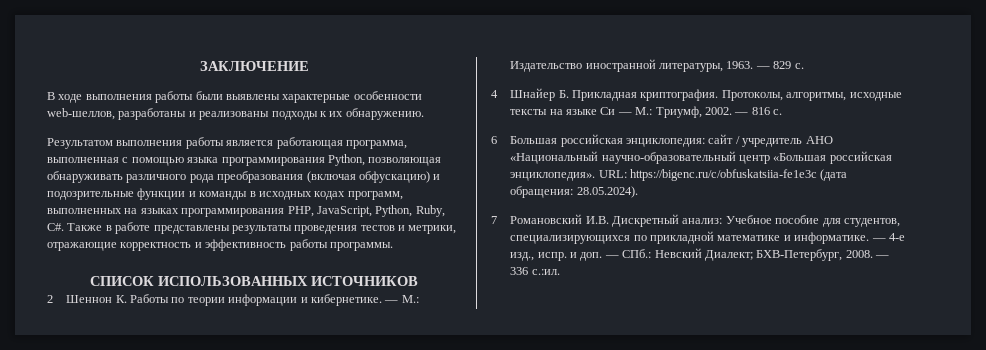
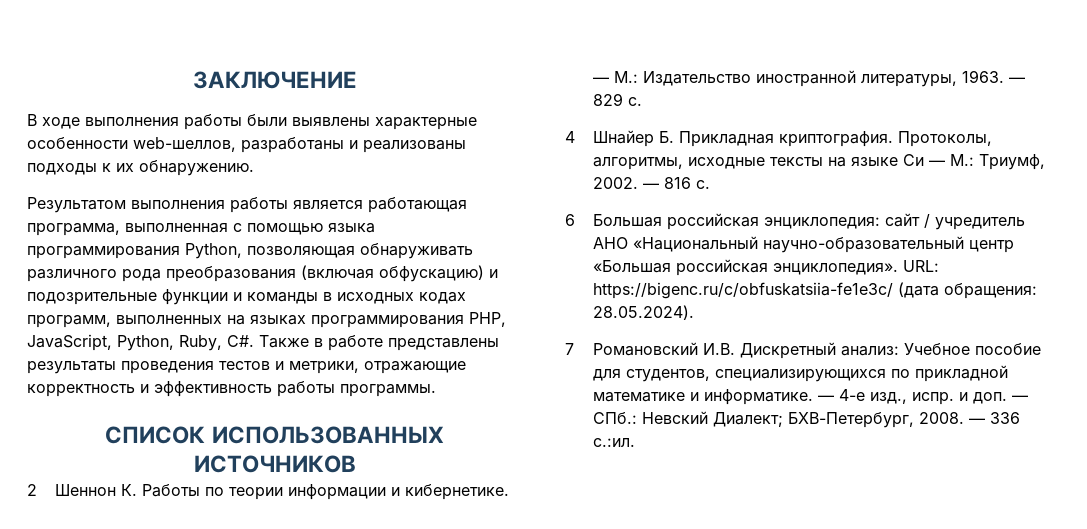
- URL: https://bigenc.ru/c/obfuskatsiia-fe1e3c (дата обращения: 28.05.2024).
+ URL: https://bigenc.ru/c/obfuskatsiia-fe1e3c/ (дата обращения: 28.05.2024).

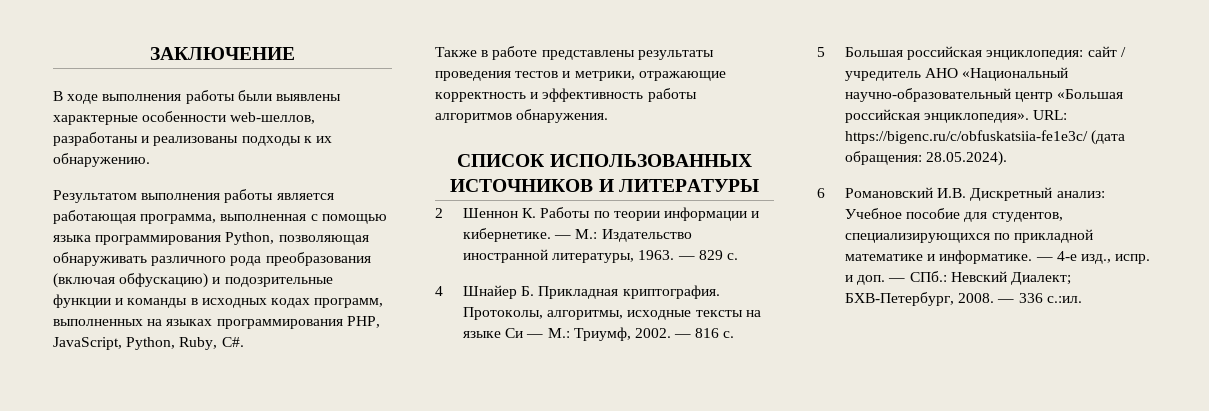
- Результатом выполнения работы является работающая программа, выполненная с помощью языка программирования Python, позволяющая обнаруживать различного рода преобразования (включая обфускацию) и подозрительные функции и команды в исходных кодах программ, выполненных на языках программирования PHP, JavaScript, Python, Ruby, C#. Также в работе представлены результаты проведения тестов и метрики, отражающие корректность и эффективность работы программы.
+ Результатом выполнения работы является работающая программа, выполненная с помощью языка программирования Python, позволяющая обнаруживать различного рода преобразования (включая обфускацию) и подозрительные функции и команды в исходных кодах программ, выполненных на языках программирования PHP, JavaScript, Python, Ruby, C#.
+ Также в работе представлены результаты проведения тестов и метрики, отражающие корректность и эффективность работы алгоритмов обнаружения.
- СПИСОК ИСПОЛЬЗОВАННЫХ ИСТОЧНИКОВ
+ СПИСОК ИСПОЛЬЗОВАННЫХ ИСТОЧНИКОВ И ЛИТЕРАТУРЫ
- 6 Большая российская энциклопедия: сайт / учредитель АНО «Национальный научно-образовательный центр «Большая российская энциклопедия».
+ 5 Большая российская энциклопедия: сайт / учредитель АНО «Национальный научно-образовательный центр «Большая российская энциклопедия».
- 7 Романовский И.В. Дискретный анализ: Учебное пособие для студентов, специализирующихся по прикладной математике и информатике.
+ 6 Романовский И.В. Дискретный анализ: Учебное пособие для студентов, специализирующихся по прикладной математике и информатике.

